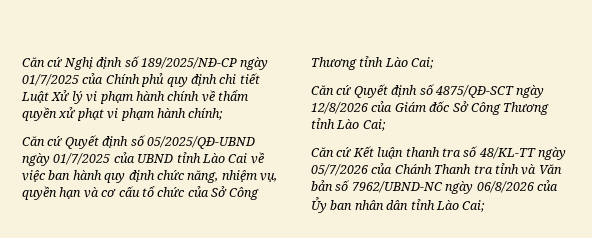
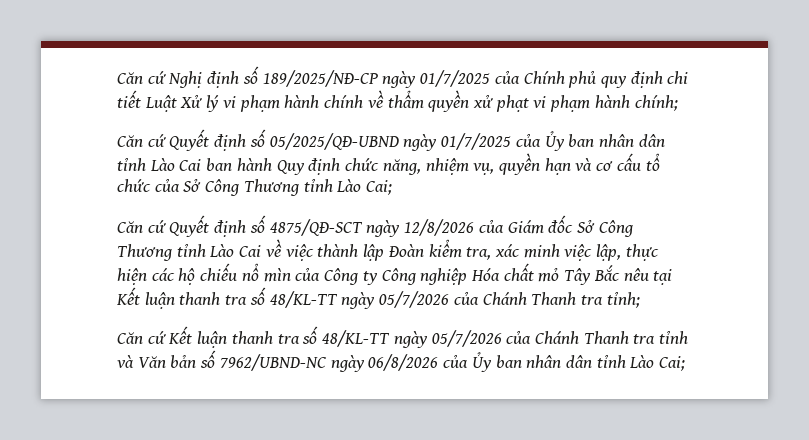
- Căn cứ Quyết định số 05/2025/QĐ-UBND ngày 01/7/2025 của UBND tỉnh Lào Cai về việc ban hành quy định chức năng, nhiệm vụ, quyền hạn và cơ cấu tổ chức của Sở Công Thương tỉnh Lào Cai;
+ Căn cứ Quyết định số 05/2025/QĐ-UBND ngày 01/7/2025 của Ủy ban nhân dân tỉnh Lào Cai ban hành Quy định chức năng, nhiệm vụ, quyền hạn và cơ cấu tổ chức của Sở Công Thương tỉnh Lào Cai;
- Căn cứ Quyết định số 4875/QĐ-SCT ngày 12/8/2026 của Giám đốc Sở Công Thương tỉnh Lào Cai;
+ Căn cứ Quyết định số 4875/QĐ-SCT ngày 12/8/2026 của Giám đốc Sở Công Thương tỉnh Lào Cai về việc thành lập Đoàn kiểm tra, xác minh việc lập, thực hiện các hộ chiếu nổ mìn của Công ty Công nghiệp Hóa chất mỏ Tây Bắc nêu tại Kết luận thanh tra số 48/KL-TT ngày 05/7/2026 của Chánh Thanh tra tỉnh;

